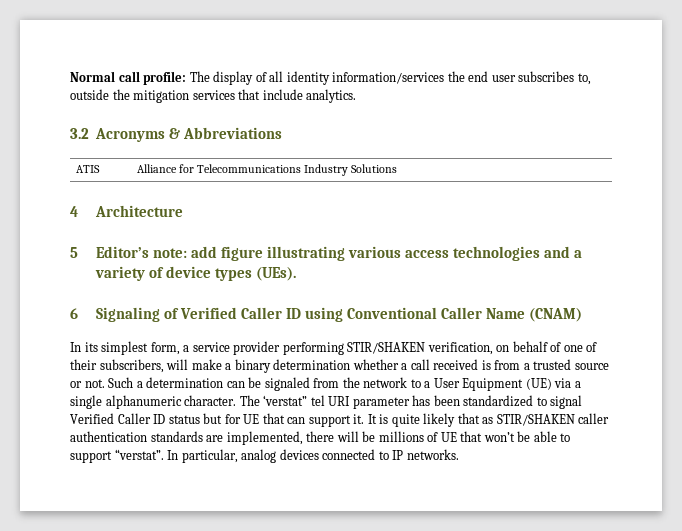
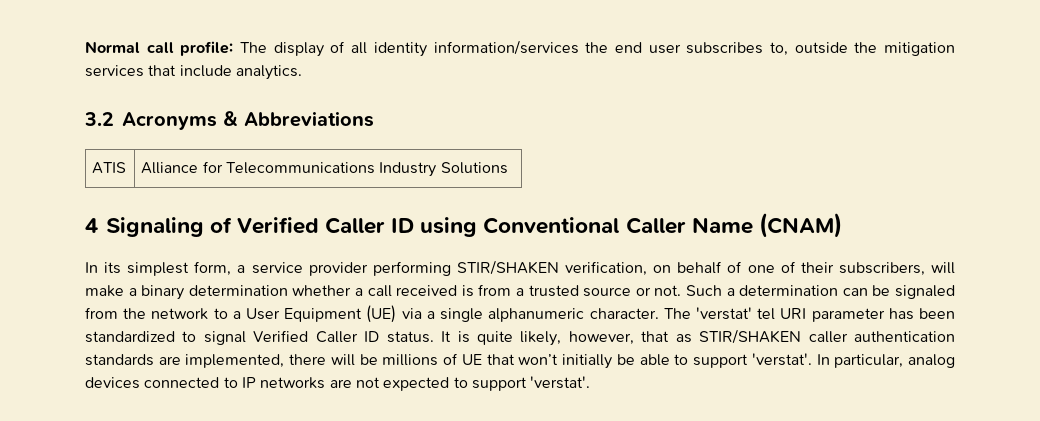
- 4 Architecture
- 5 Editor’s note: add figure illustrating various access technologies and a variety of device types (UEs).
- 6 Signaling of Verified Caller ID using Conventional Caller Name (CNAM)
+ 4 Signaling of Verified Caller ID using Conventional Caller Name (CNAM)
- The ‘verstat” tel URI parameter has been standardized to signal Verified Caller ID status but for UE that can support it.
+ The 'verstat' tel URI parameter has been standardized to signal Verified Caller ID status.
- It is quite likely that as STIR/SHAKEN caller authentication standards are implemented, there will be millions of UE that won’t be able to support “verstat”.
+ It is quite likely, however, that as STIR/SHAKEN caller authentication standards are implemented, there will be millions of UE that won’t initially be able to support 'verstat'.
- In particular, analog devices connected to IP networks.
+ In particular, analog devices connected to IP networks are not expected to support 'verstat'.

